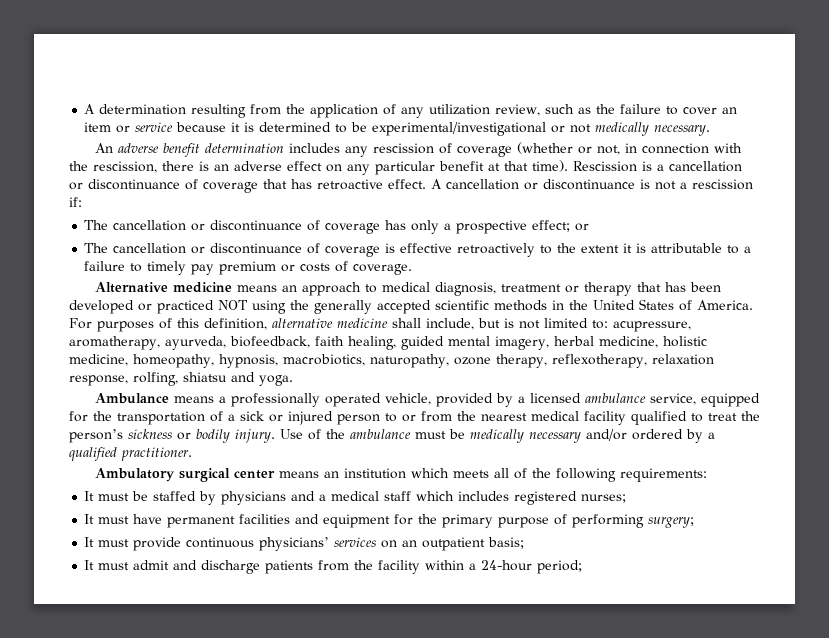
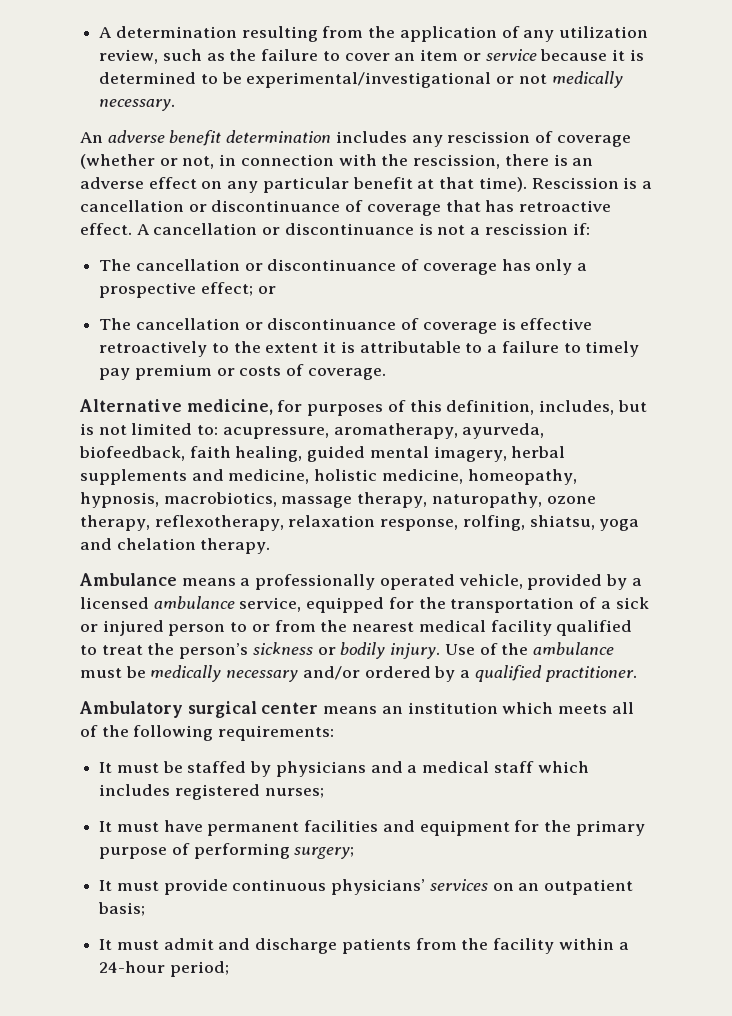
- Alternative medicine means an approach to medical diagnosis, treatment or therapy that has been developed or practiced NOT using the generally accepted scientific methods in the United States of America. For purposes of this definition, alternative medicine shall include, but is not limited to: acupressure, aromatherapy, ayurveda, biofeedback, faith healing, guided mental imagery, herbal medicine, holistic medicine, homeopathy, hypnosis, macrobiotics, naturopathy, ozone therapy, reflexotherapy, relaxation response, rolfing, shiatsu and yoga.
+ Alternative medicine, for purposes of this definition, includes, but is not limited to: acupressure, aromatherapy, ayurveda, biofeedback, faith healing, guided mental imagery, herbal supplements and medicine, holistic medicine, homeopathy, hypnosis, macrobiotics, massage therapy, naturopathy, ozone therapy, reflexotherapy, relaxation response, rolfing, shiatsu, yoga and chelation therapy.

